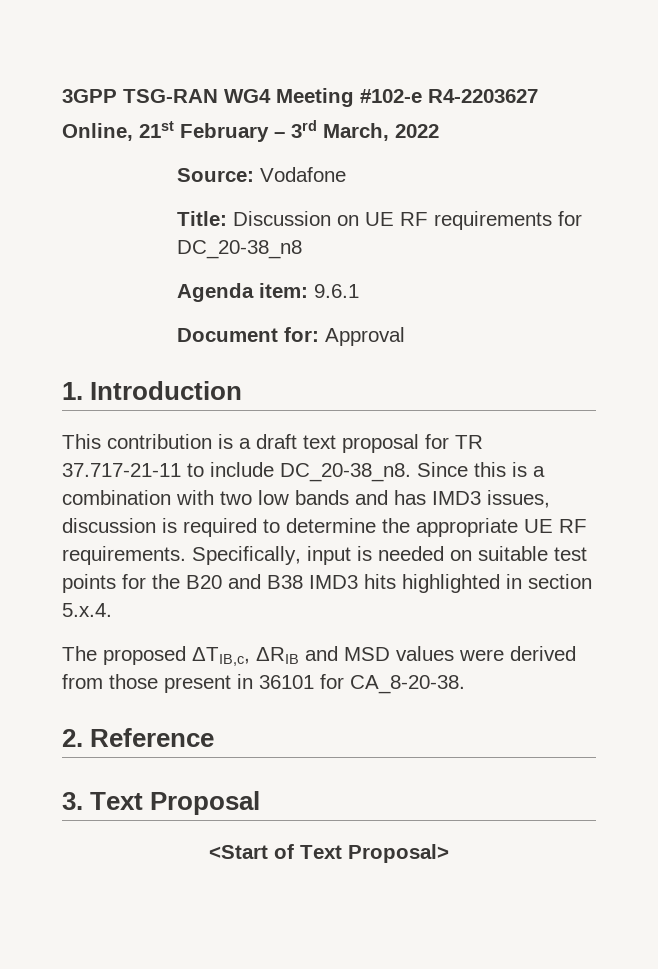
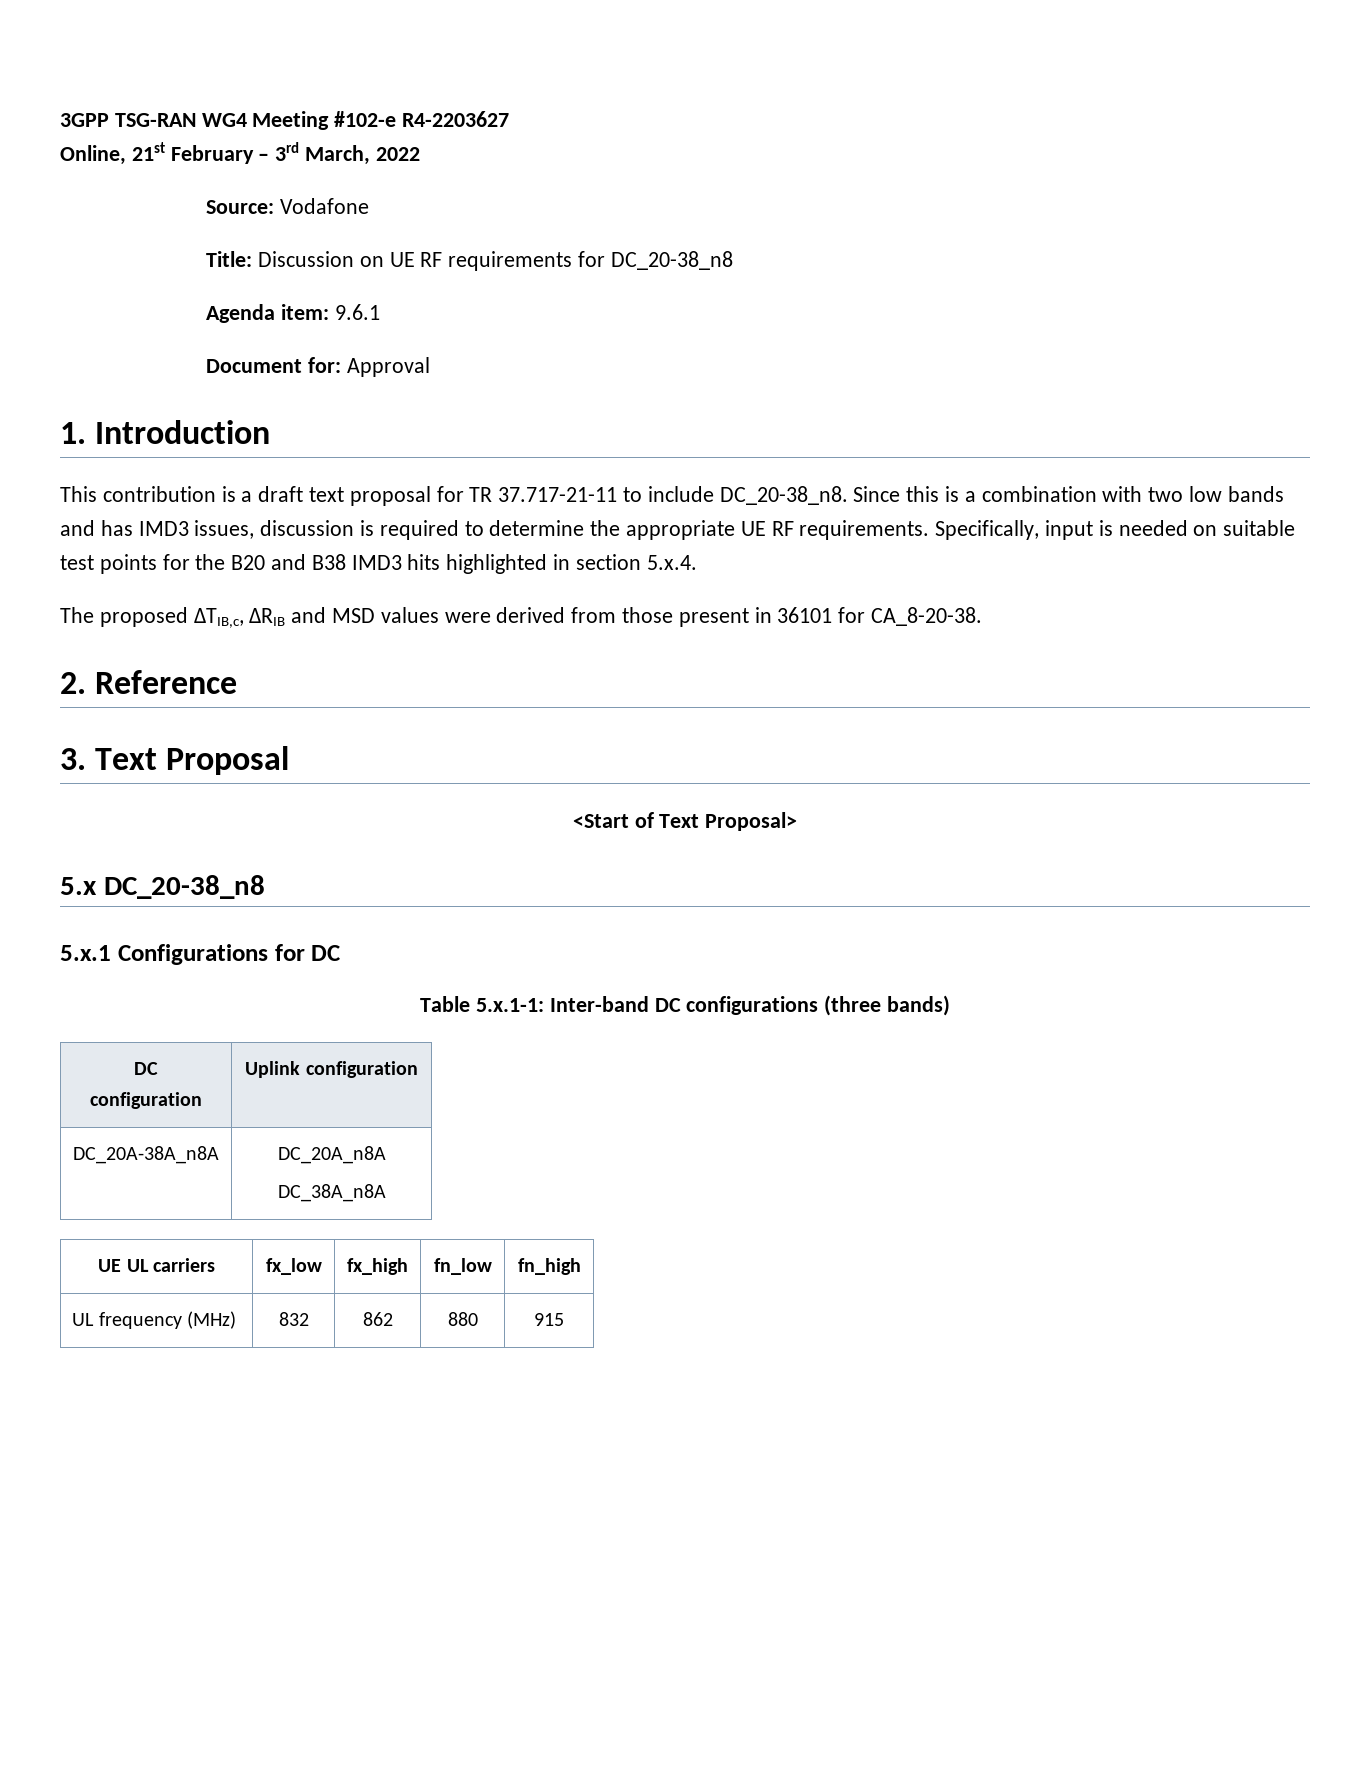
+ 5.x DC_20-38_n8
+ 5.x.1 Configurations for DC
+ Table 5.x.1-1: Inter-band DC configurations (three bands)
+ DC
+ configuration | Uplink configuration
+ DC_20A-38A_n8A | DC_20A_n8A
+ DC_38A_n8A
+ UE UL carriers | fx_low | fx_high | fn_low | fn_high
+ UL frequency (MHz) | 832 | 862 | 880 | 915

